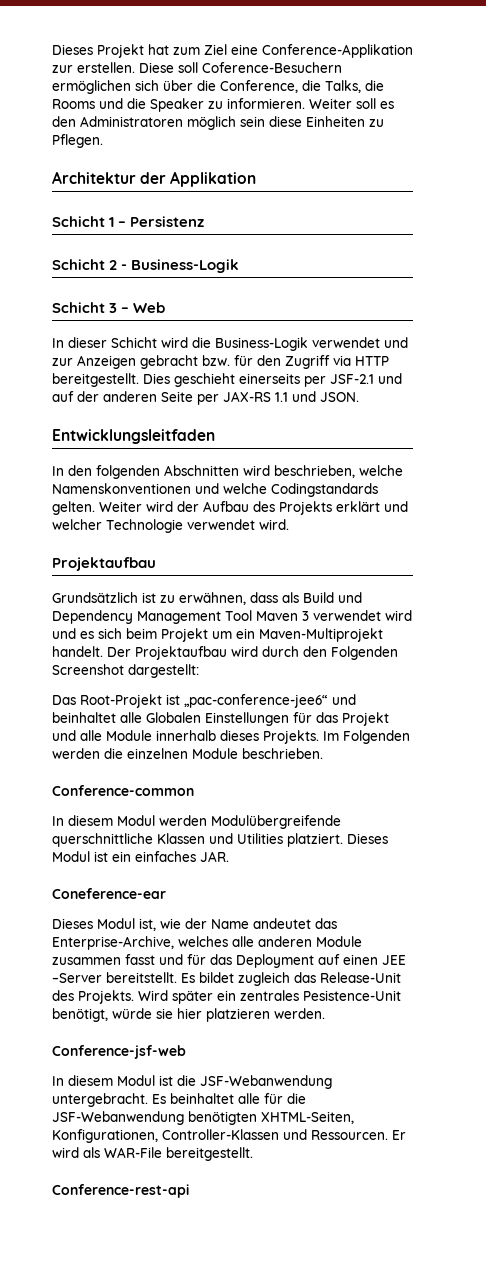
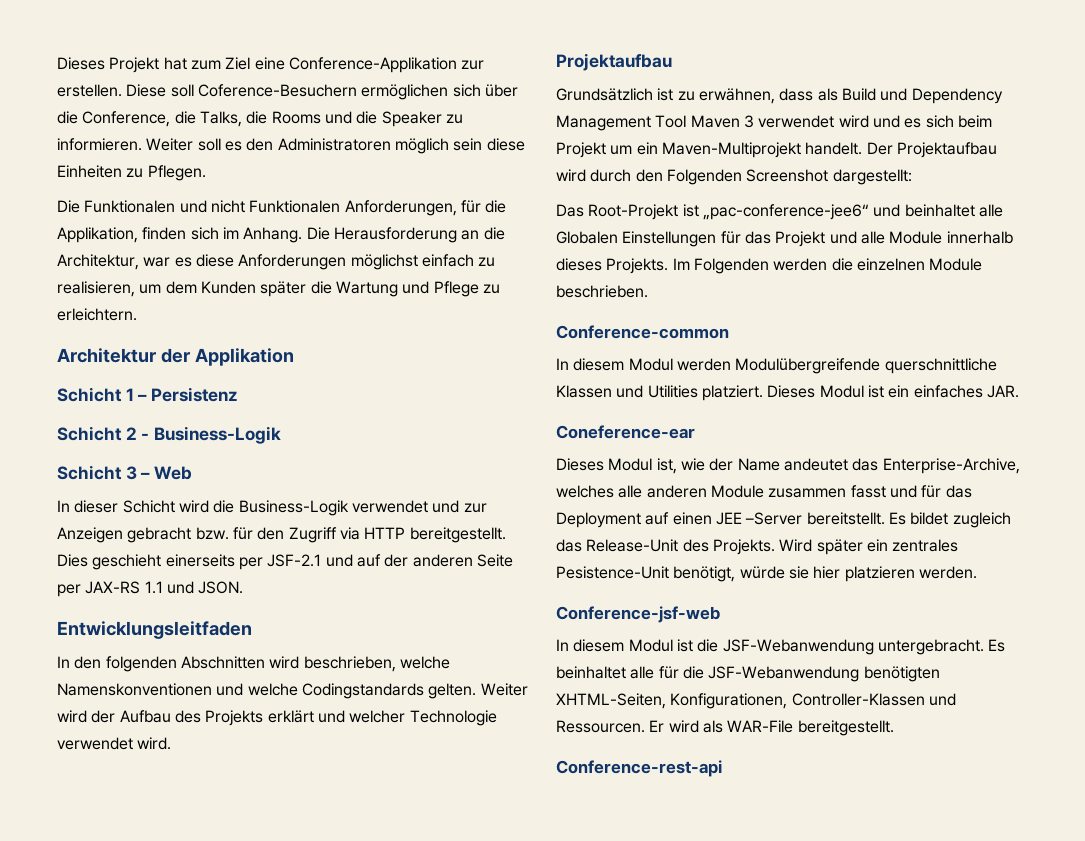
+ Die Funktionalen und nicht Funktionalen Anforderungen, für die Applikation, finden sich im Anhang. Die Herausforderung an die Architektur, war es diese Anforderungen möglichst einfach zu realisieren, um dem Kunden später die Wartung und Pflege zu erleichtern.

